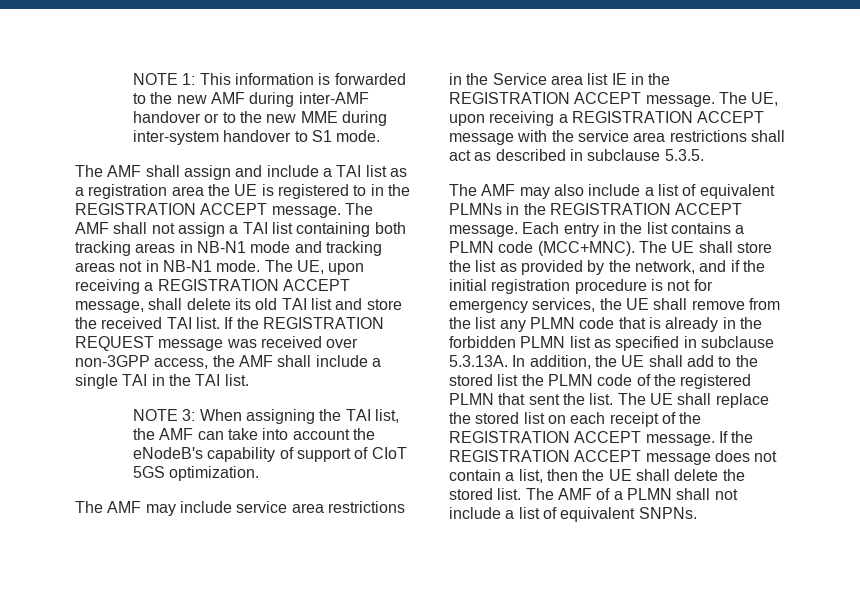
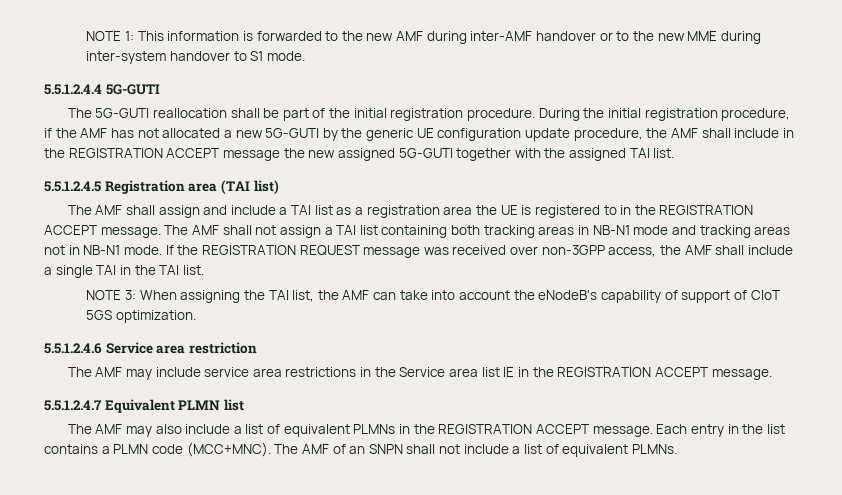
+ 5.5.1.2.4.4 5G-GUTI
+ The 5G-GUTI reallocation shall be part of the initial registration procedure. During the initial registration procedure, if the AMF has not allocated a new 5G-GUTI by the generic UE configuration update procedure, the AMF shall include in the REGISTRATION ACCEPT message the new assigned 5G-GUTI together with the assigned TAI list.
+ 5.5.1.2.4.5 Registration area (TAI list)
- The UE, upon receiving a REGISTRATION ACCEPT message, shall delete its old TAI list and store the received TAI list.
+ 5.5.1.2.4.6 Service area restriction
- The AMF may include service area restrictions in the Service area list IE in the REGISTRATION ACCEPT message. The UE, upon receiving a REGISTRATION ACCEPT message with the service area restrictions shall act as described in subclause 5.3.5.
+ The AMF may include service area restrictions in the Service area list IE in the REGISTRATION ACCEPT message.
+ 5.5.1.2.4.7 Equivalent PLMN list
- The UE shall store the list as provided by the network, and if the initial registration procedure is not for emergency services, the UE shall remove from the list any PLMN code that is already in the forbidden PLMN list as specified in subclause 5.3.13A. In addition, the UE shall add to the stored list the PLMN code of the registered PLMN that sent the list. The UE shall replace the stored list on each receipt of the REGISTRATION ACCEPT message. If the REGISTRATION ACCEPT message does not contain a list, then the UE shall delete the stored list. The AMF of a PLMN shall not include a list of equivalent SNPNs.
+ The AMF of an SNPN shall not include a list of equivalent PLMNs.

